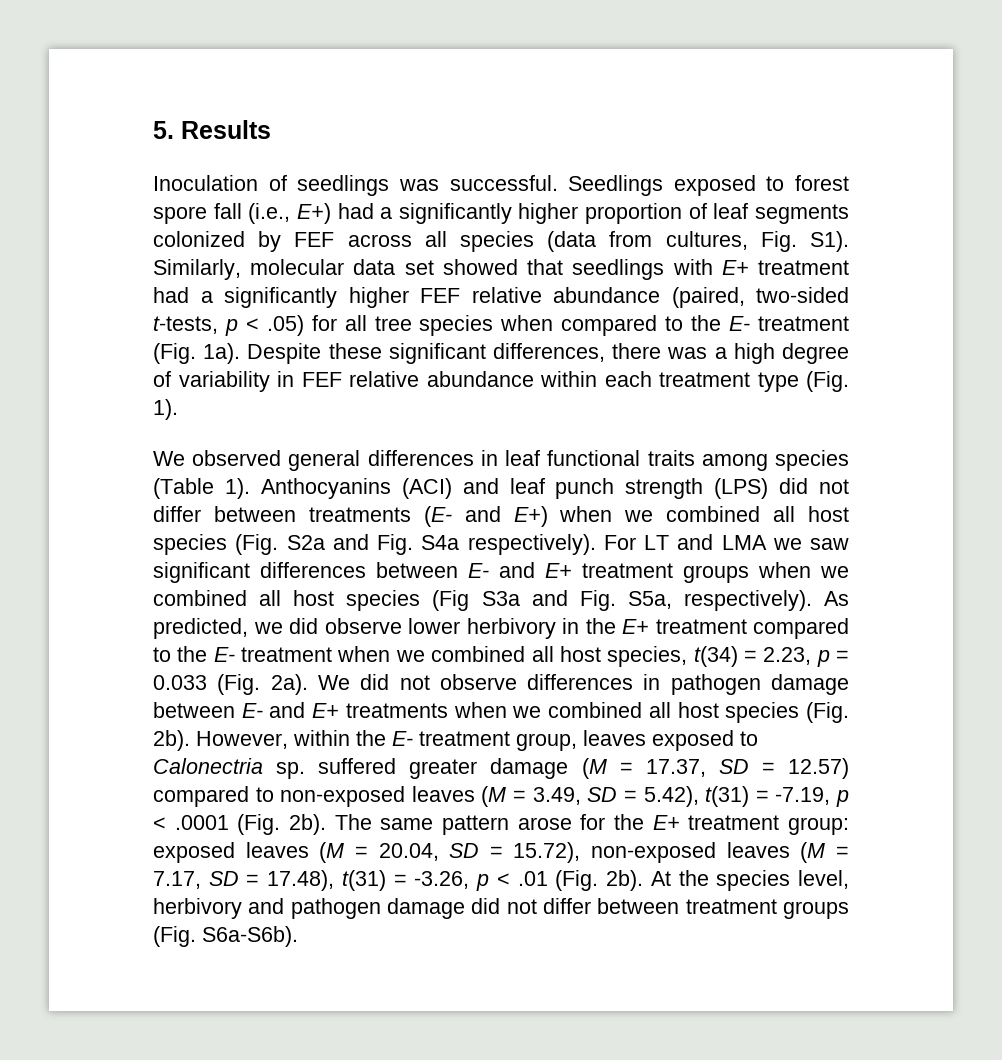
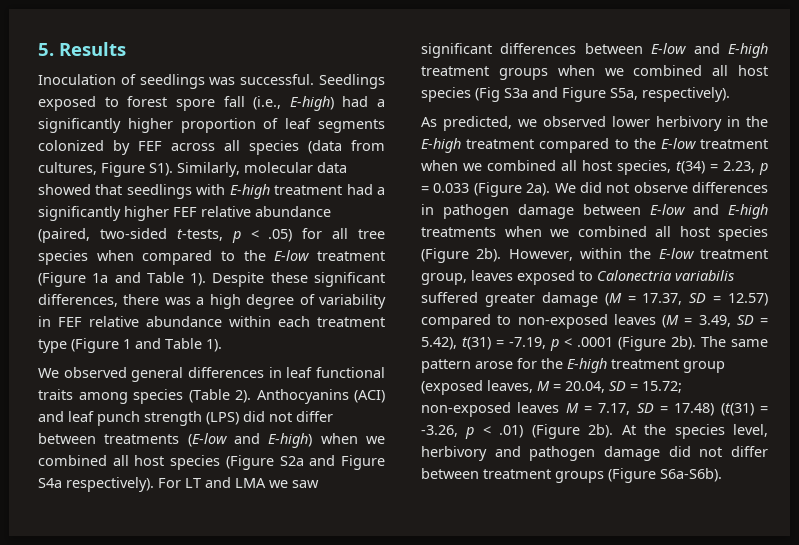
- Seedlings exposed to forest spore fall (i.e., E+) had a significantly higher proportion of leaf segments colonized by FEF across all species (data from cultures, Fig. S1). Similarly, molecular data set showed that seedlings with E+ treatment had a significantly higher FEF relative abundance (paired, two-sided t-tests, p < .05) for all tree species when compared to the E- treatment (Fig. 1a).
+ Seedlings exposed to forest spore fall (i.e., E-high) had a significantly higher proportion of leaf segments colonized by FEF across all species (data from cultures, Figure S1). Similarly, molecular data showed that seedlings with E-high treatment had a significantly higher FEF relative abundance (paired, two-sided t-tests, p < .05) for all tree species when compared to the E-low treatment (Figure 1a and Table 1).
- Despite these significant differences, there was a high degree of variability in FEF relative abundance within each treatment type (Fig. 1).
+ Despite these significant differences, there was a high degree of variability in FEF relative abundance within each treatment type (Figure 1 and Table 1).
- We observed general differences in leaf functional traits among species (Table 1).
+ We observed general differences in leaf functional traits among species (Table 2).
- Anthocyanins (ACI) and leaf punch strength (LPS) did not differ between treatments (E- and E+) when we combined all host species (Fig. S2a and Fig. S4a respectively).
+ Anthocyanins (ACI) and leaf punch strength (LPS) did not differ between treatments (E-low and E-high) when we combined all host species (Figure S2a and Figure S4a respectively).
- For LT and LMA we saw significant differences between E- and E+ treatment groups when we combined all host species (Fig S3a and Fig. S5a, respectively). As predicted, we did observe lower herbivory in the E+ treatment compared to the E- treatment when we combined all host species, t(34) = 2.23, p = 0.033 (Fig. 2a).
+ For LT and LMA we saw significant differences between E-low and E-high treatment groups when we combined all host species (Fig S3a and Figure S5a, respectively).
+ As predicted, we observed lower herbivory in the E-high treatment compared to the E-low treatment when we combined all host species, t(34) = 2.23, p = 0.033 (Figure 2a).
- We did not observe differences in pathogen damage between E- and E+ treatments when we combined all host species (Fig. 2b).
+ We did not observe differences in pathogen damage between E-low and E-high treatments when we combined all host species (Figure 2b).
- However, within the E- treatment group, leaves exposed to Calonectria sp. suffered greater damage (M = 17.37, SD = 12.57) compared to non-exposed leaves (M = 3.49, SD = 5.42), t(31) = -7.19, p < .0001 (Fig. 2b).
+ However, within the E-low treatment group, leaves exposed to Calonectria variabilis suffered greater damage (M = 17.37, SD = 12.57) compared to non-exposed leaves (M = 3.49, SD = 5.42), t(31) = -7.19, p < .0001 (Figure 2b).
- The same pattern arose for the E+ treatment group: exposed leaves (M = 20.04, SD = 15.72), non-exposed leaves (M = 7.17, SD = 17.48), t(31) = -3.26, p < .01 (Fig. 2b).
+ The same pattern arose for the E-high treatment group (exposed leaves, M = 20.04, SD = 15.72; non-exposed leaves M = 7.17, SD = 17.48) (t(31) = -3.26, p < .01) (Figure 2b).
- At the species level, herbivory and pathogen damage did not differ between treatment groups (Fig. S6a-S6b).
+ At the species level, herbivory and pathogen damage did not differ between treatment groups (Figure S6a-S6b).

